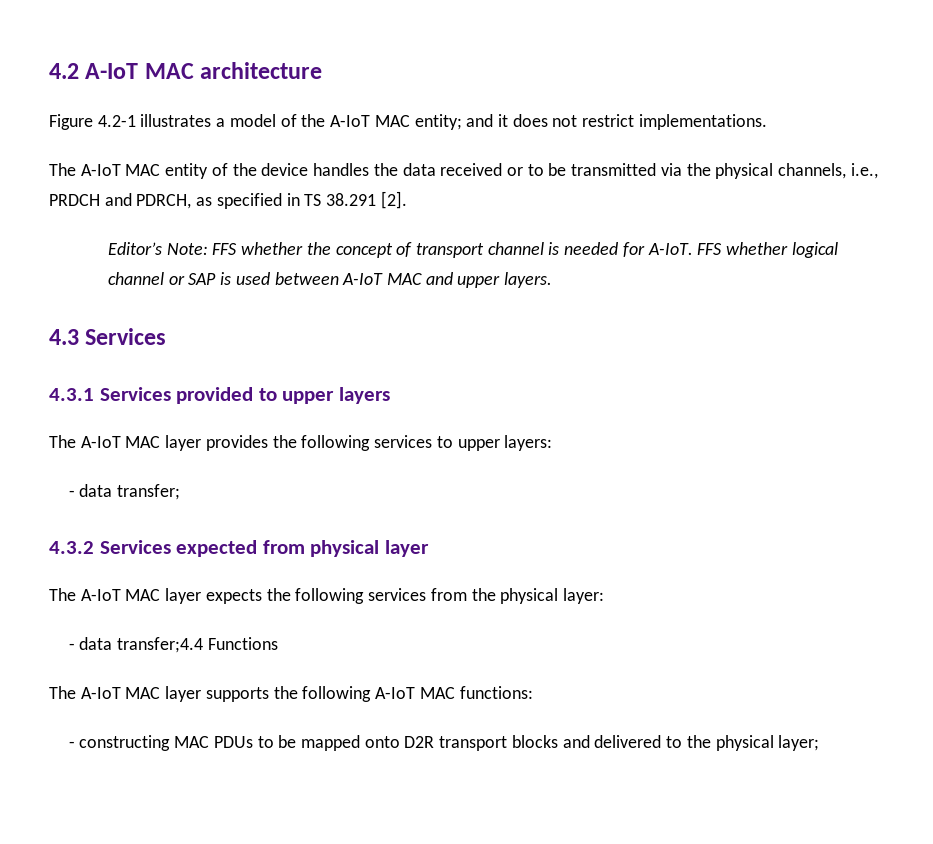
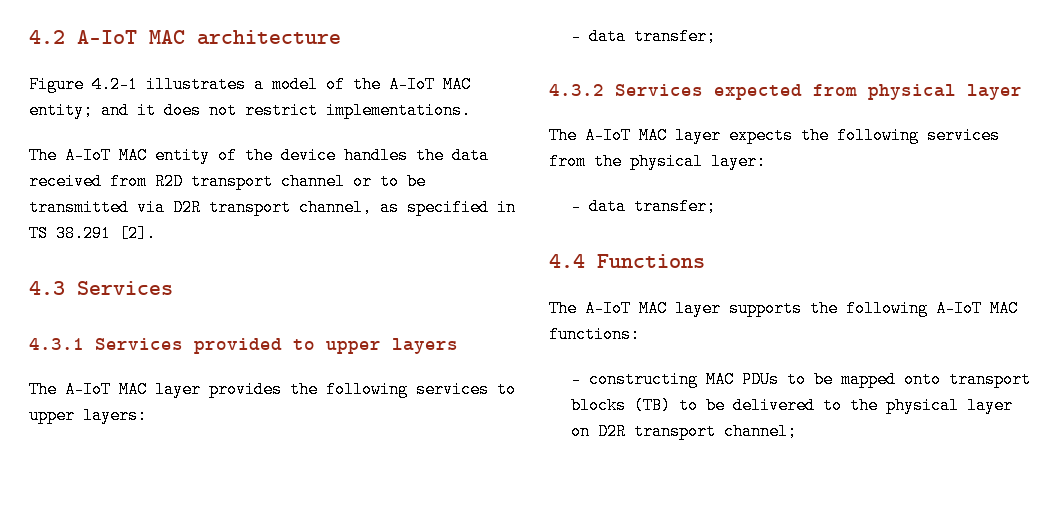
- The A-IoT MAC entity of the device handles the data received or to be transmitted via the physical channels, i.e., PRDCH and PDRCH, as specified in TS 38.291 [2].
+ The A-IoT MAC entity of the device handles the data received from R2D transport channel or to be transmitted via D2R transport channel, as specified in TS 38.291 [2].
- Editor’s Note: FFS whether the concept of transport channel is needed for A-IoT. FFS whether logical channel or SAP is used between A-IoT MAC and upper layers.
  The A-IoT MAC layer expects the following services from the physical layer:
- - data transfer;4.4 Functions
+ - data transfer;
+ 4.4 Functions
- - constructing MAC PDUs to be mapped onto D2R transport blocks and delivered to the physical layer;
+ - constructing MAC PDUs to be mapped onto transport blocks (TB) to be delivered to the physical layer on D2R transport channel;

